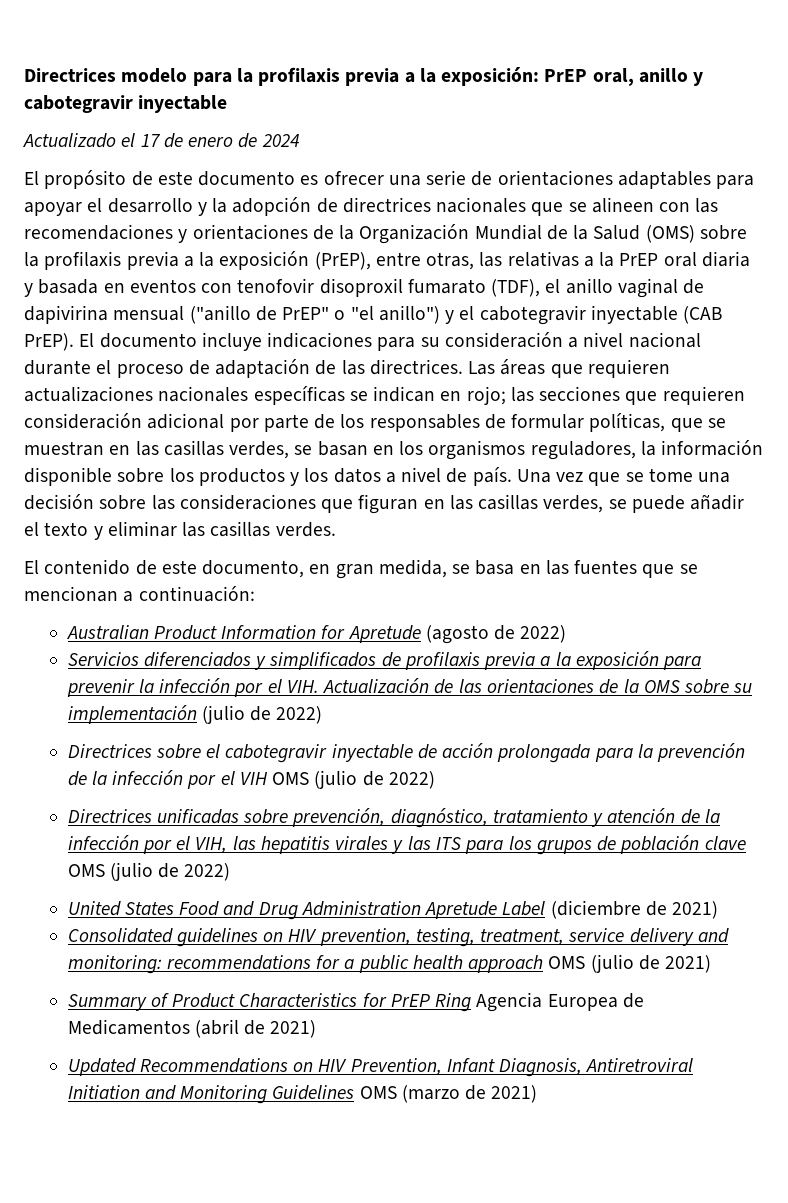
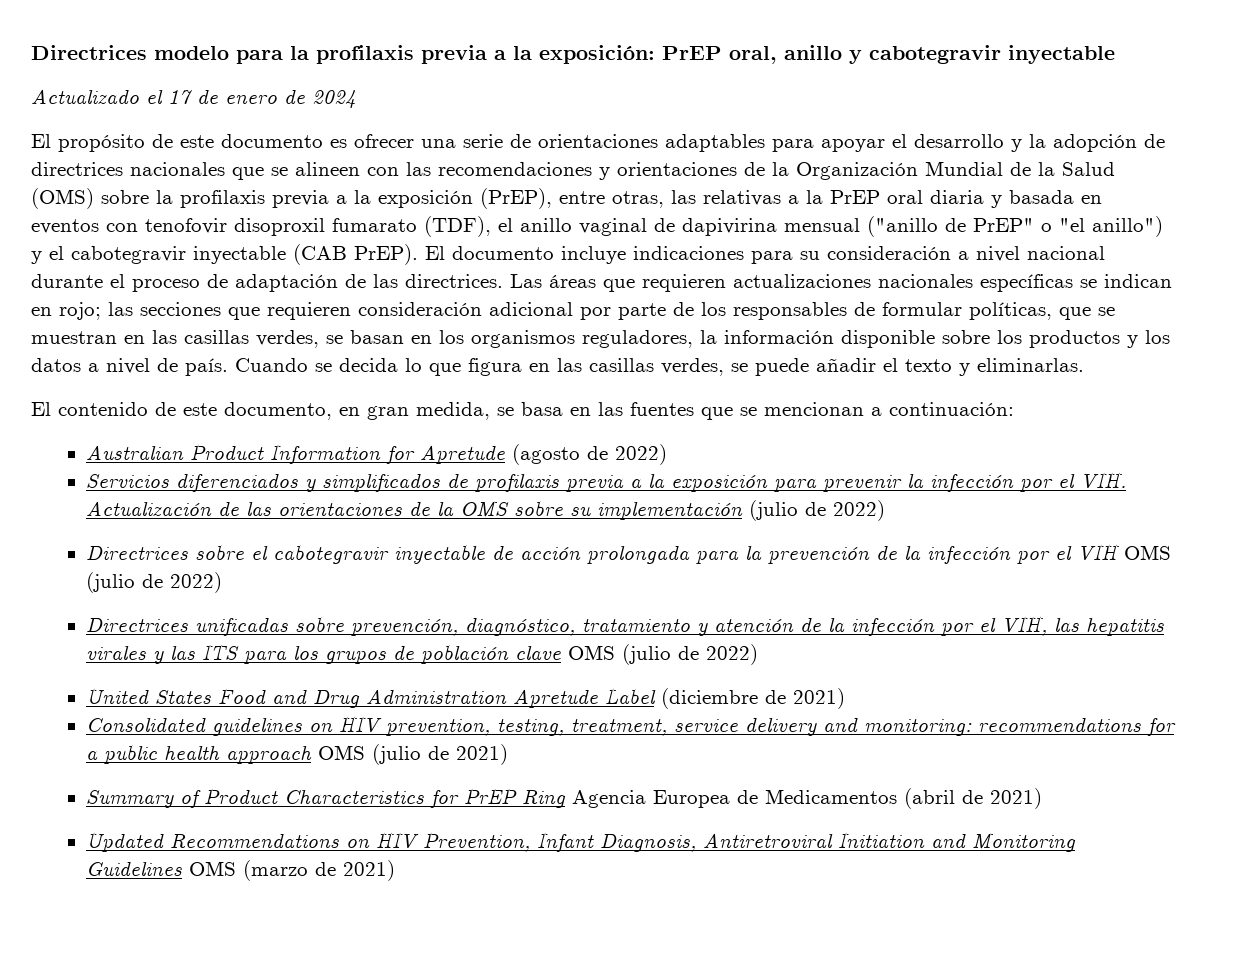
- Una vez que se tome una decisión sobre las consideraciones que figuran en las casillas verdes, se puede añadir el texto y eliminar las casillas verdes.
+ Cuando se decida lo que figura en las casillas verdes, se puede añadir el texto y eliminarlas.

